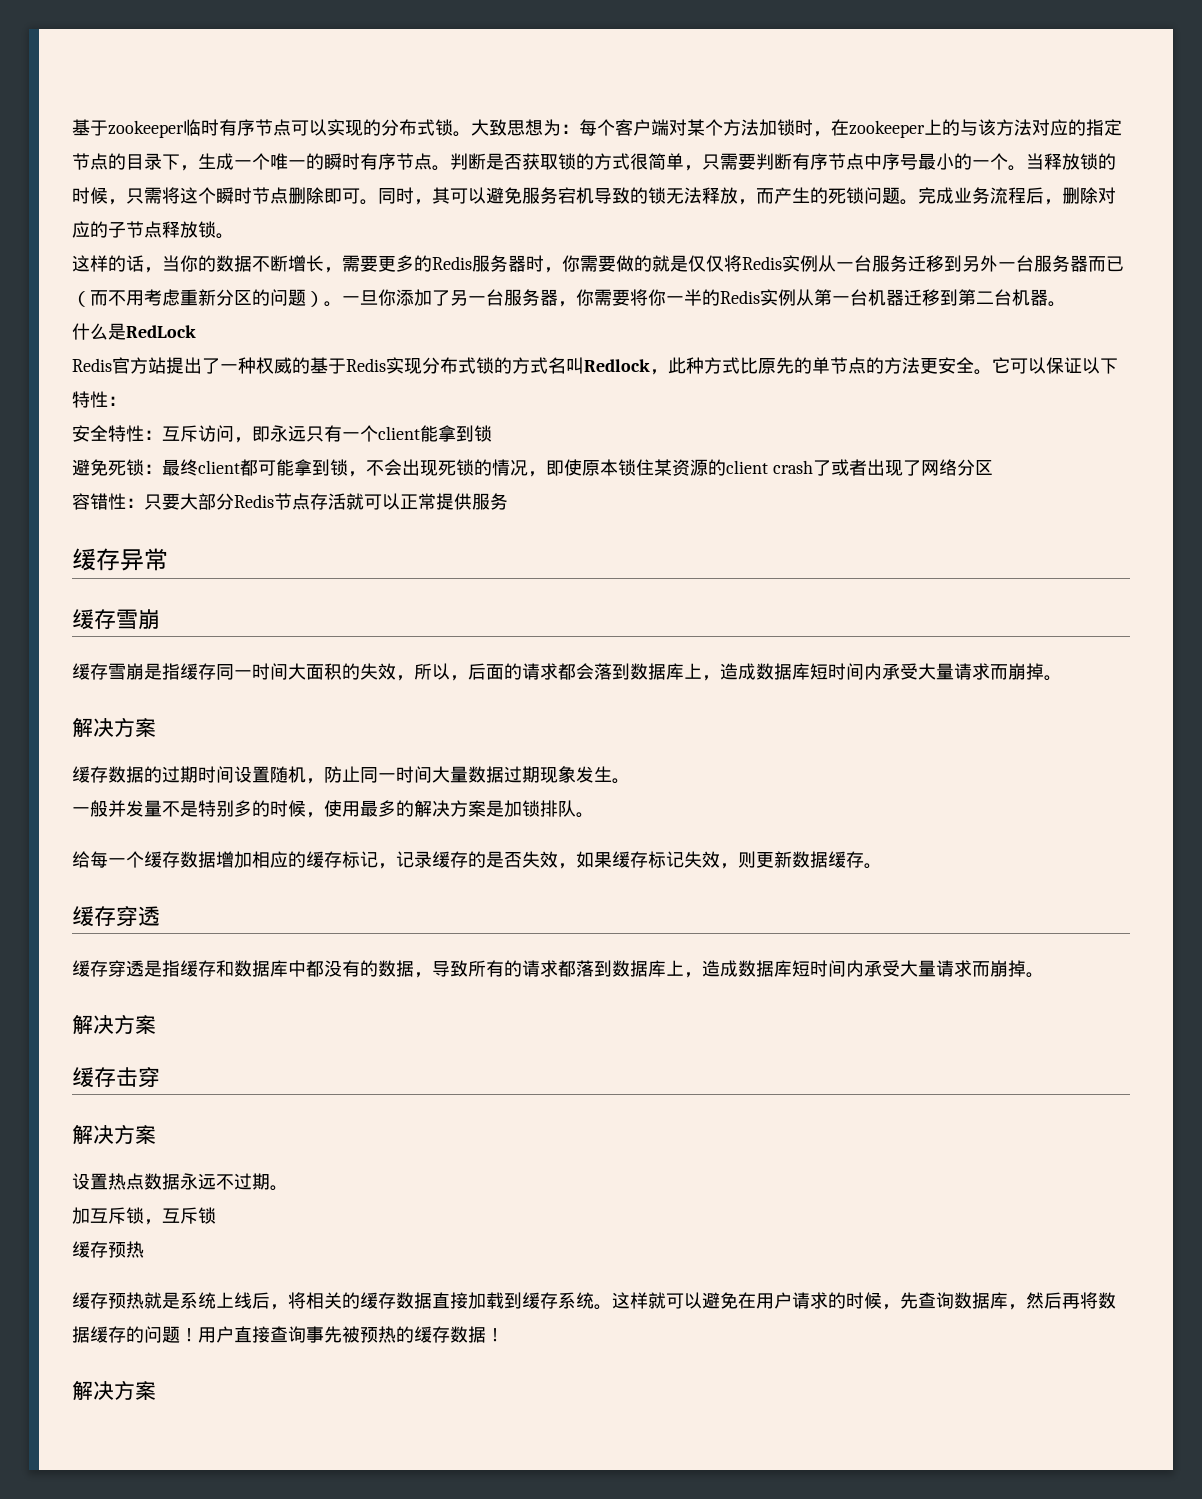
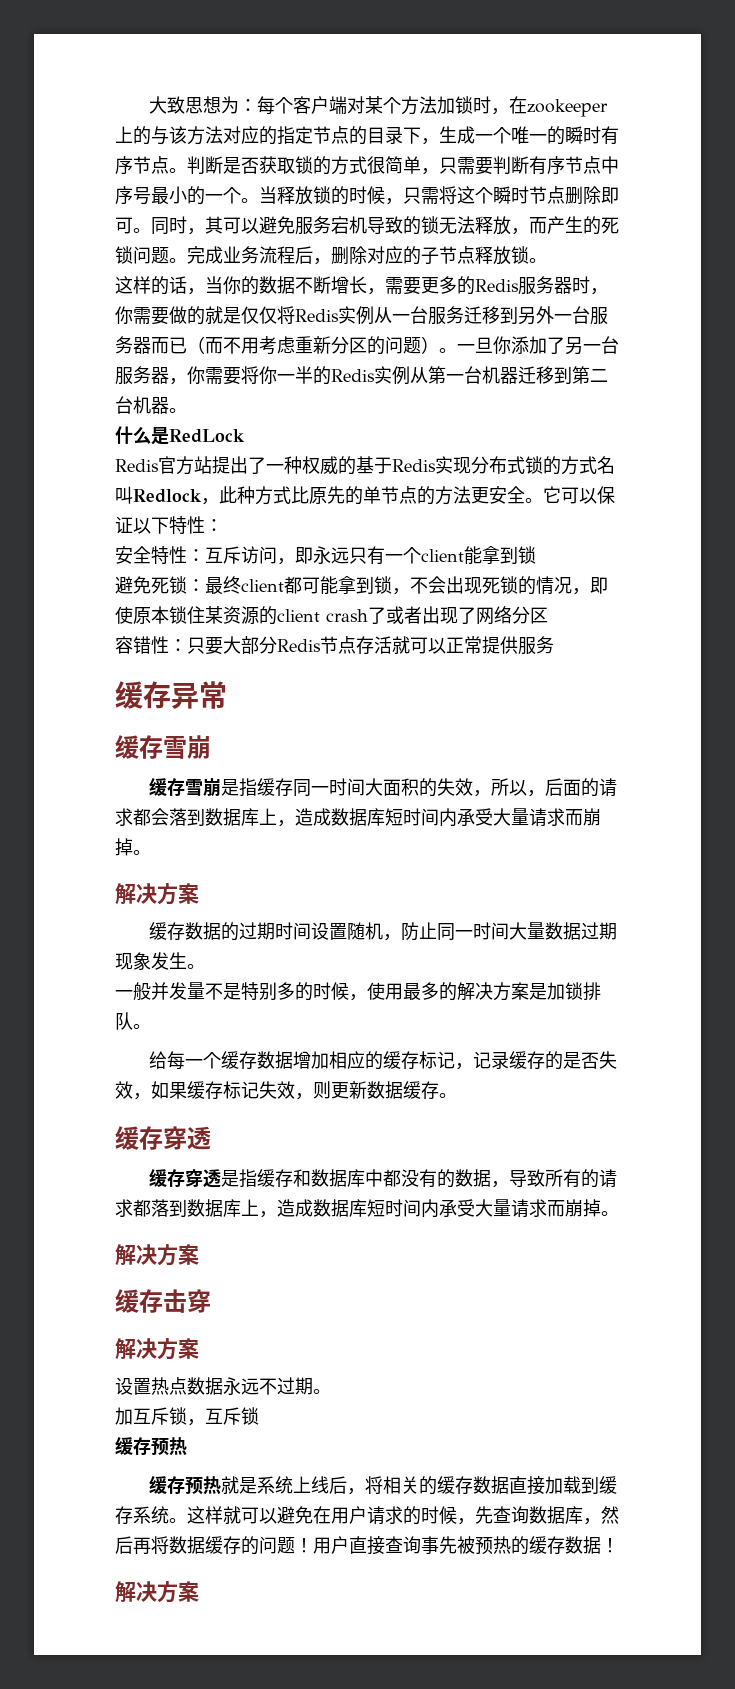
- 基于zookeeper临时有序节点可以实现的分布式锁。

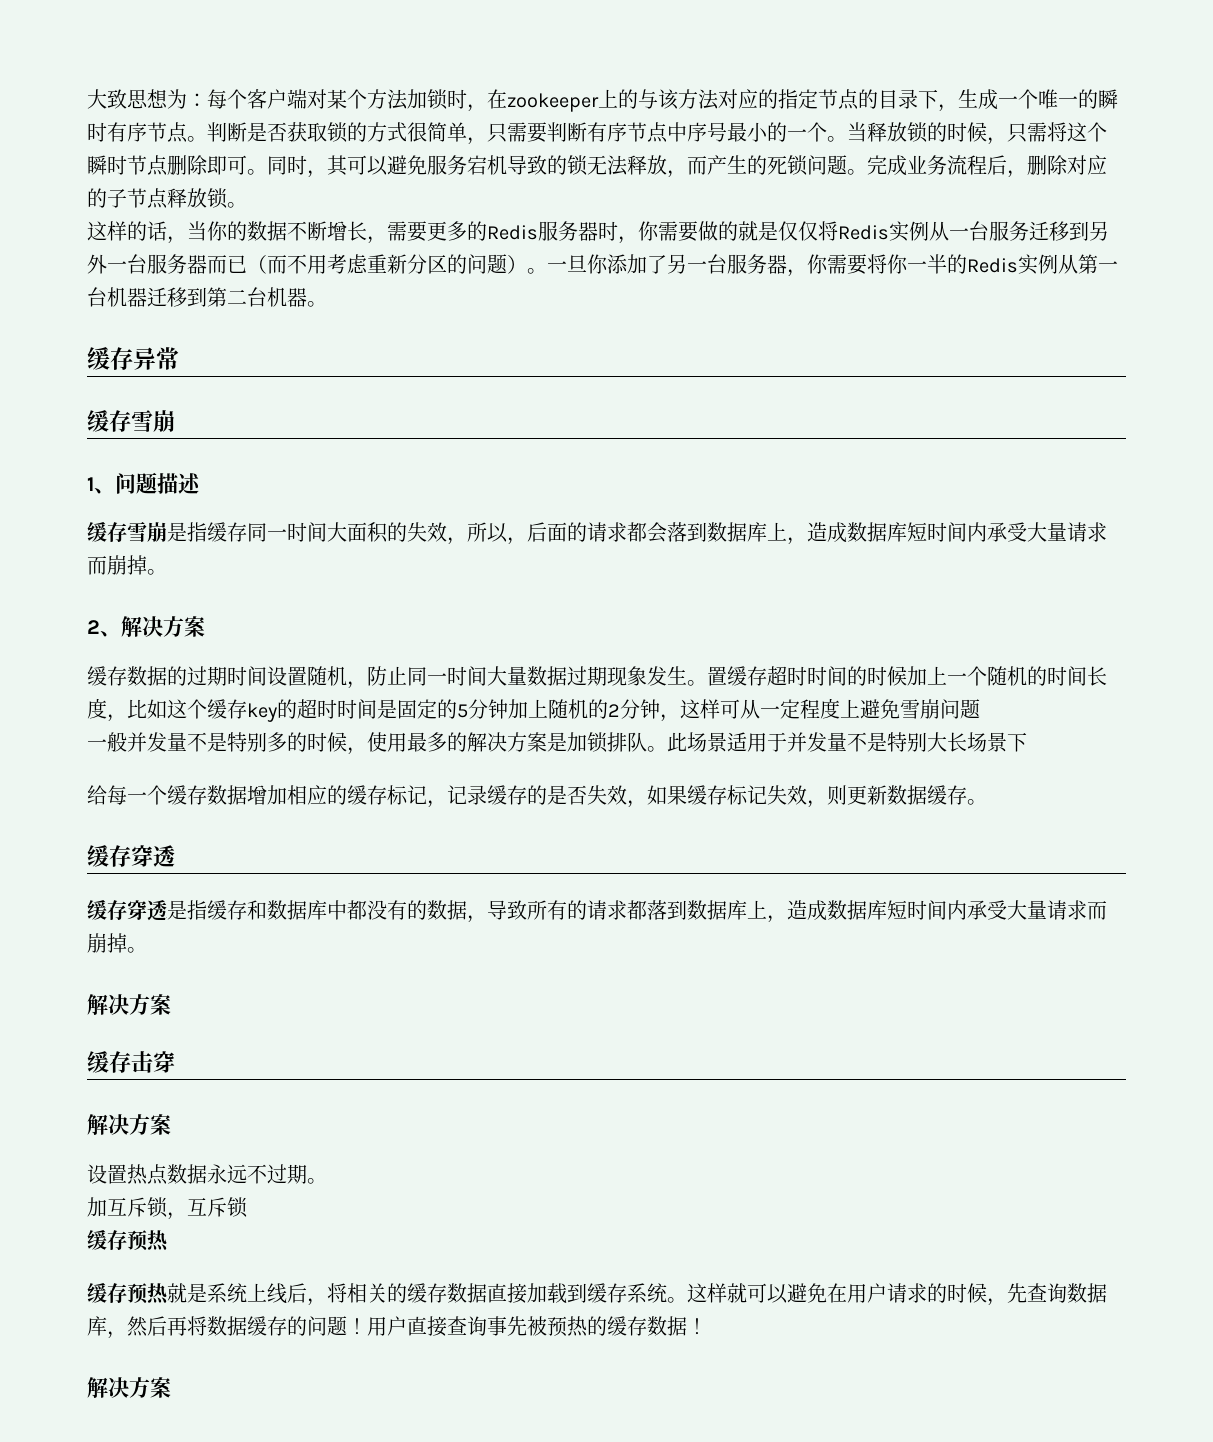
- 什么是RedLock
- Redis官方站提出了一种权威的基于Redis实现分布式锁的方式名叫Redlock，此种方式比原先的单节点的方法更安全。它可以保证以下特性：
- 安全特性：互斥访问，即永远只有一个client能拿到锁
- 避免死锁：最终client都可能拿到锁，不会出现死锁的情况，即使原本锁住某资源的client crash了或者出现了网络分区
- 容错性：只要大部分Redis节点存活就可以正常提供服务
+ 1、问题描述
  缓存雪崩是指缓存同一时间大面积的失效，所以，后面的请求都会落到数据库上，造成数据库短时间内承受大量请求而崩掉。
- 解决方案
+ 2、解决方案
+ 置缓存超时时间的时候加上一个随机的时间长度，比如这个缓存key的超时时间是固定的5分钟加上随机的2分钟，这样可从一定程度上避免雪崩问题
+ 此场景适用于并发量不是特别大长场景下

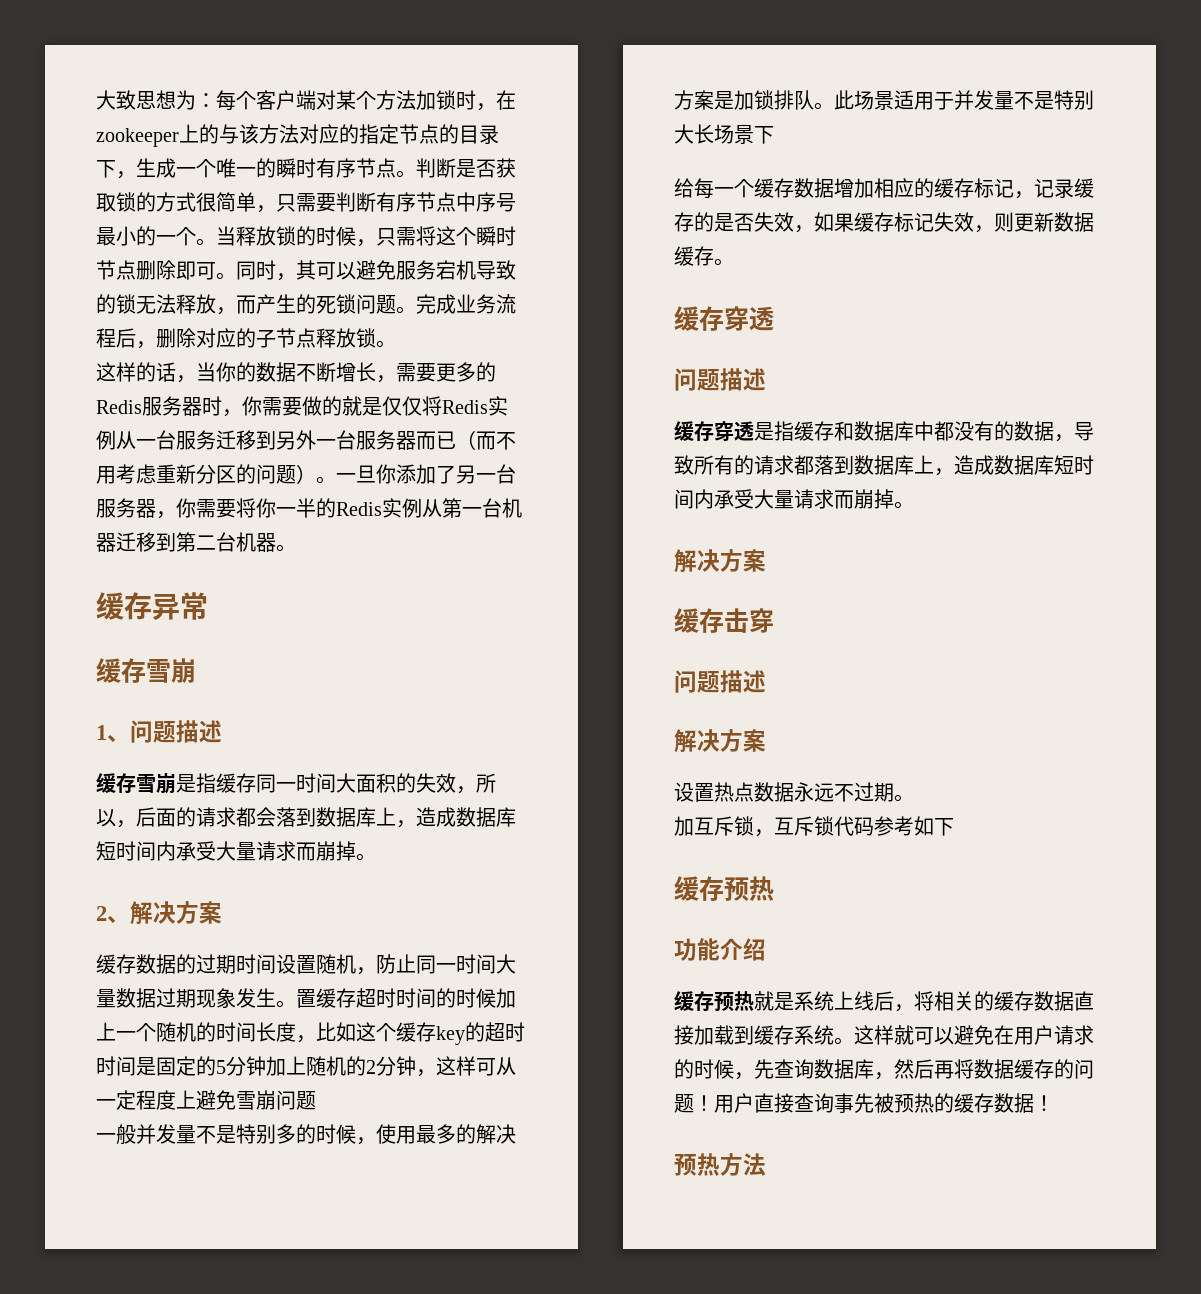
  给每一个缓存数据增加相应的缓存标记，记录缓存的是否失效，如果缓存标记失效，则更新数据缓存。
  缓存穿透
+ 问题描述
  缓存击穿
+ 问题描述
- 加互斥锁，互斥锁
+ 加互斥锁，互斥锁代码参考如下
  缓存预热
+ 功能介绍
  用户直接查询事先被预热的缓存数据！
- 解决方案
+ 预热方法

